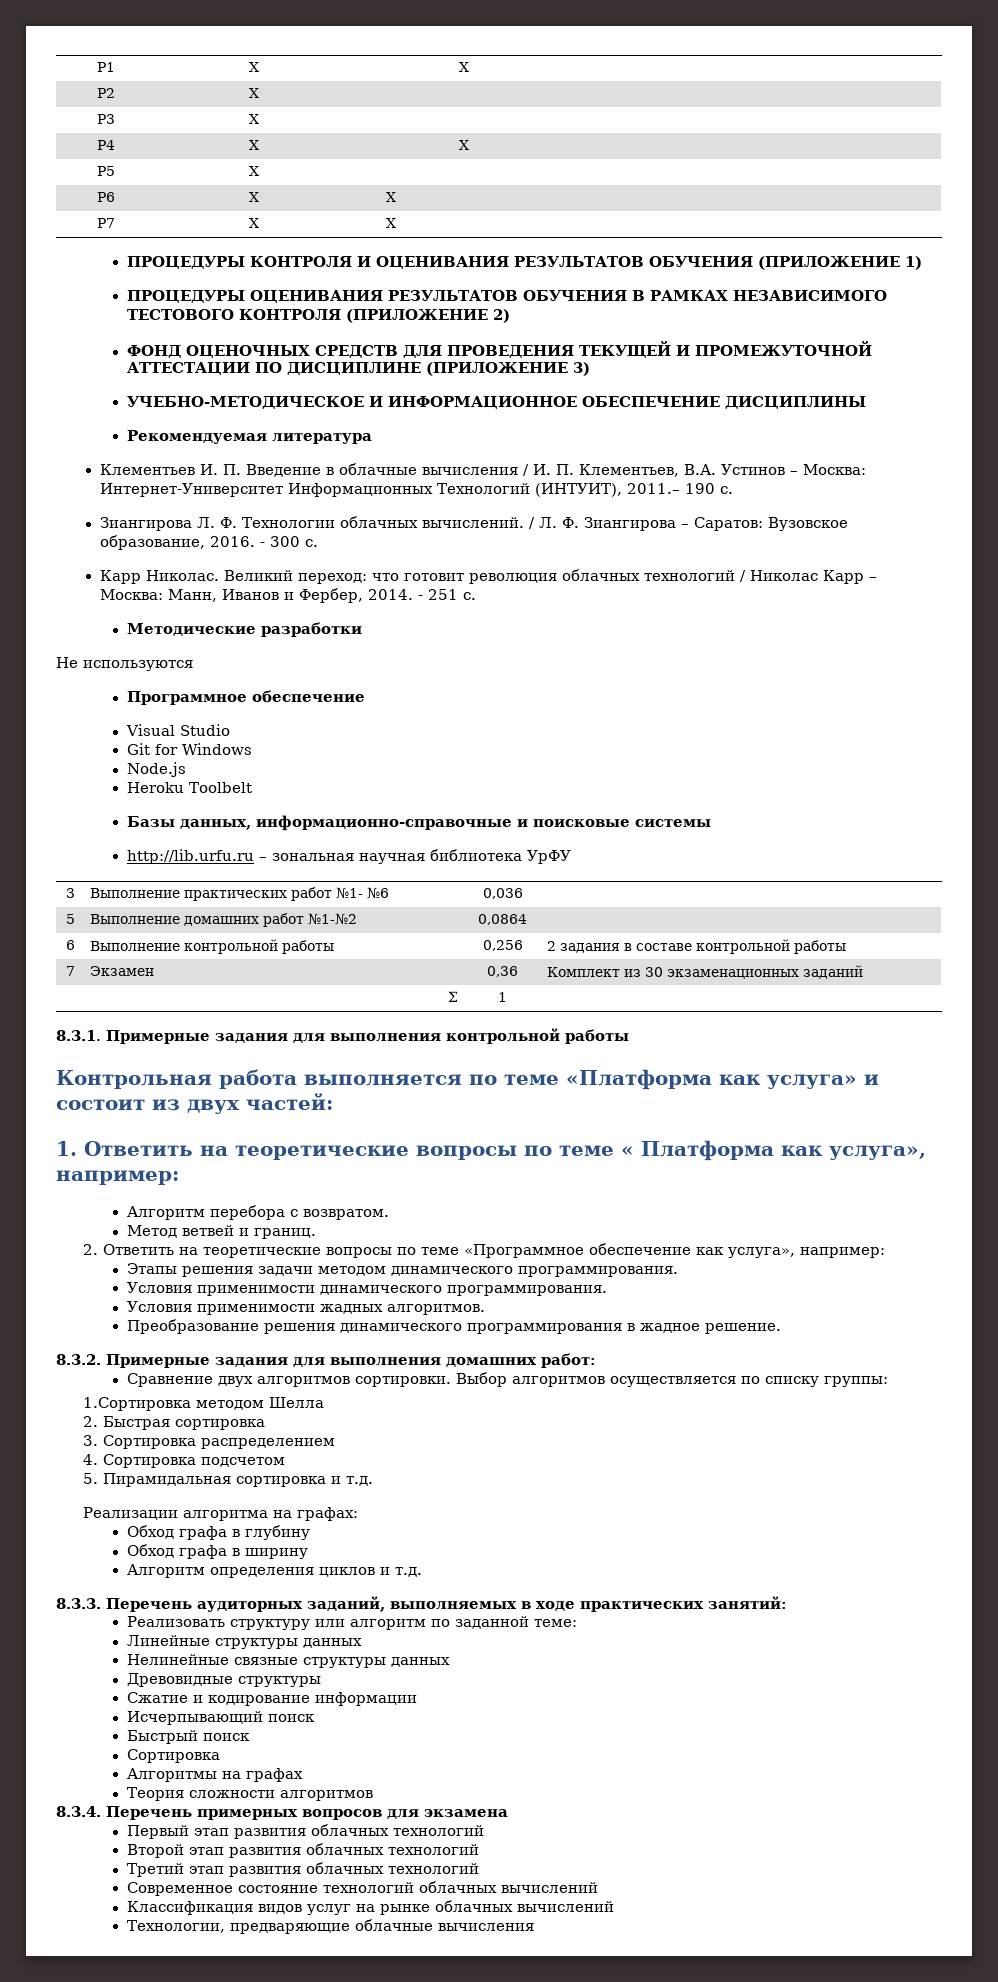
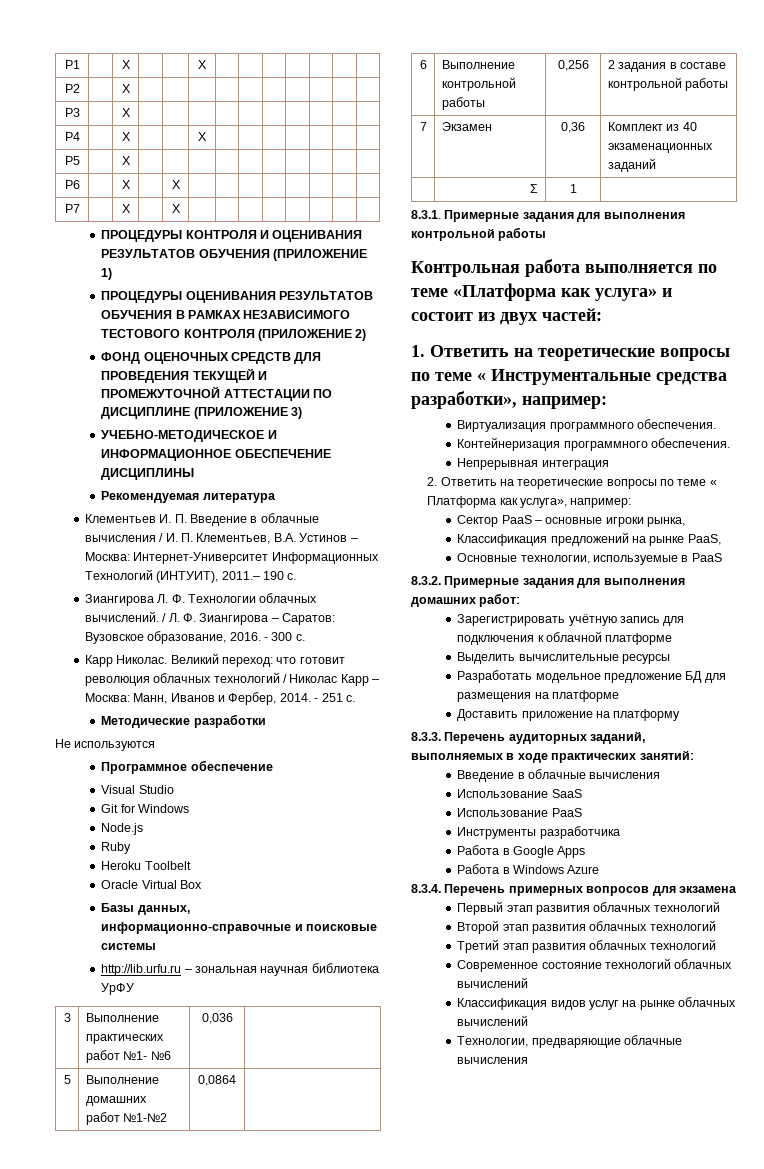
+ Ruby
+ Oracle Virtual Box
- 7 | Экзамен | 0,36 | Комплект из 30 экзаменационных заданий
+ 7 | Экзамен | 0,36 | Комплект из 40 экзаменационных заданий
- 1. Ответить на теоретические вопросы по теме « Платформа как услуга», например:
- Алгоритм перебора с возвратом.
- Метод ветвей и границ.
+ 1. Ответить на теоретические вопросы по теме « Инструментальные средства разработки», например:
+ Виртуализация программного обеспечения.
+ Контейнеризация программного обеспечения.
+ Непрерывная интеграция
- 2. Ответить на теоретические вопросы по теме «Программное обеспечение как услуга», например:
- Этапы решения задачи методом динамического программирования.
- Условия применимости динамического программирования.
- Условия применимости жадных алгоритмов.
- Преобразование решения динамического программирования в жадное решение.
+ 2. Ответить на теоретические вопросы по теме « Платформа как услуга», например:
+ Сектор PaaS – основные игроки рынка,
+ Классификация предложений на рынке PaaS,
+ Основные технологии, используемые в PaaS
- Сравнение двух алгоритмов сортировки. Выбор алгоритмов осуществляется по списку группы:
- 1.Сортировка методом Шелла
- 2. Быстрая сортировка
- 3. Сортировка распределением
- 4. Сортировка подсчетом
- 5. Пирамидальная сортировка и т.д.
- Реализации алгоритма на графах:
- Обход графа в глубину
- Обход графа в ширину
- Алгоритм определения циклов и т.д.
+ Зарегистрировать учётную запись для подключения к облачной платформе
+ Выделить вычислительные ресурсы
+ Разработать модельное предложение БД для размещения на платформе
+ Доставить приложение на платформу
  8.3.3. Перечень аудиторных заданий, выполняемых в ходе практических занятий:
- Реализовать структуру или алгоритм по заданной теме:
- Линейные структуры данных
- Нелинейные связные структуры данных
- Древовидные структуры
- Сжатие и кодирование информации
- Исчерпывающий поиск
- Быстрый поиск
- Сортировка
- Алгоритмы на графах
- Теория сложности алгоритмов
+ Введение в облачные вычисления
+ Использование SaaS
+ Использование PaaS
+ Инструменты разработчика
+ Работа в Google Apps
+ Работа в Windows Azure

